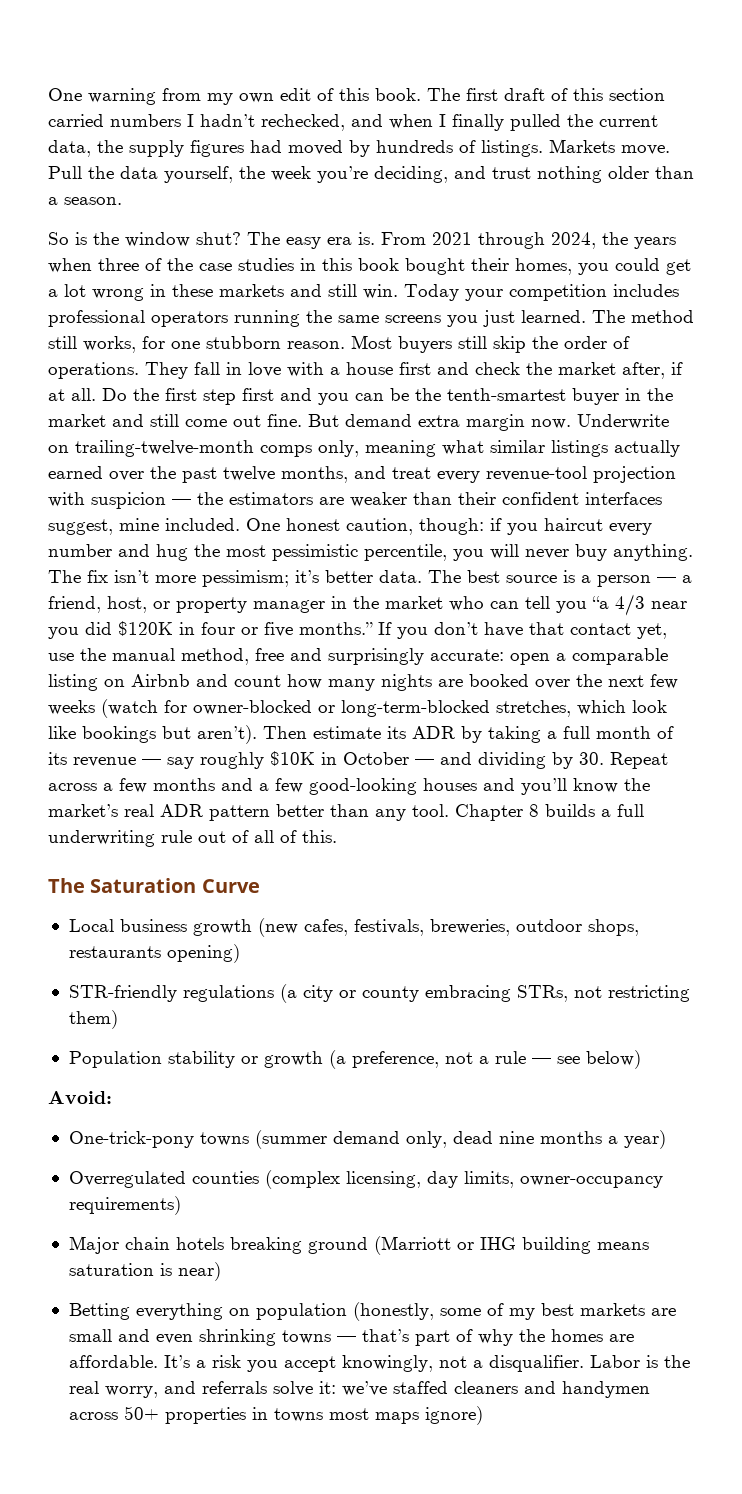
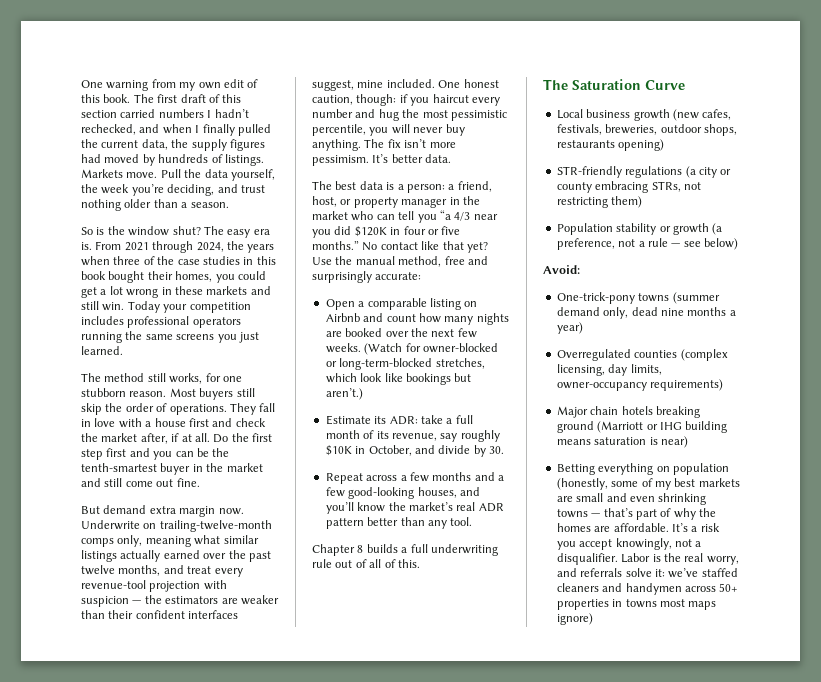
- Today your competition includes professional operators running the same screens you just learned. The method still works, for one stubborn reason.
+ Today your competition includes professional operators running the same screens you just learned.
+ The method still works, for one stubborn reason.
- Do the first step first and you can be the tenth-smartest buyer in the market and still come out fine. But demand extra margin now.
+ Do the first step first and you can be the tenth-smartest buyer in the market and still come out fine.
+ But demand extra margin now.
- The fix isn’t more pessimism; it’s better data. The best source is a person — a friend, host, or property manager in the market who can tell you “a 4/3 near you did $120K in four or five months.”
+ The fix isn’t more pessimism. It’s better data.
+ The best data is a person: a friend, host, or property manager in the market who can tell you “a 4/3 near you did $120K in four or five months.”
- If you don’t have that contact yet, use the manual method, free and surprisingly accurate: open a comparable listing on Airbnb and count how many nights are booked over the next few weeks (watch for owner-blocked or long-term-blocked stretches, which look like bookings but aren’t). Then estimate its ADR by taking a full month of its revenue — say roughly $10K in October — and dividing by 30. Repeat across a few months and a few good-looking houses and you’ll know the market’s real ADR pattern better than any tool. Chapter 8 builds a full underwriting rule out of all of this.
+ No contact like that yet? Use the manual method, free and surprisingly accurate:
+ Open a comparable listing on Airbnb and count how many nights are booked over the next few weeks. (Watch for owner-blocked or long-term-blocked stretches, which look like bookings but aren’t.)
+ Estimate its ADR: take a full month of its revenue, say roughly $10K in October, and divide by 30.
+ Repeat across a few months and a few good-looking houses, and you’ll know the market’s real ADR pattern better than any tool.
+ Chapter 8 builds a full underwriting rule out of all of this.

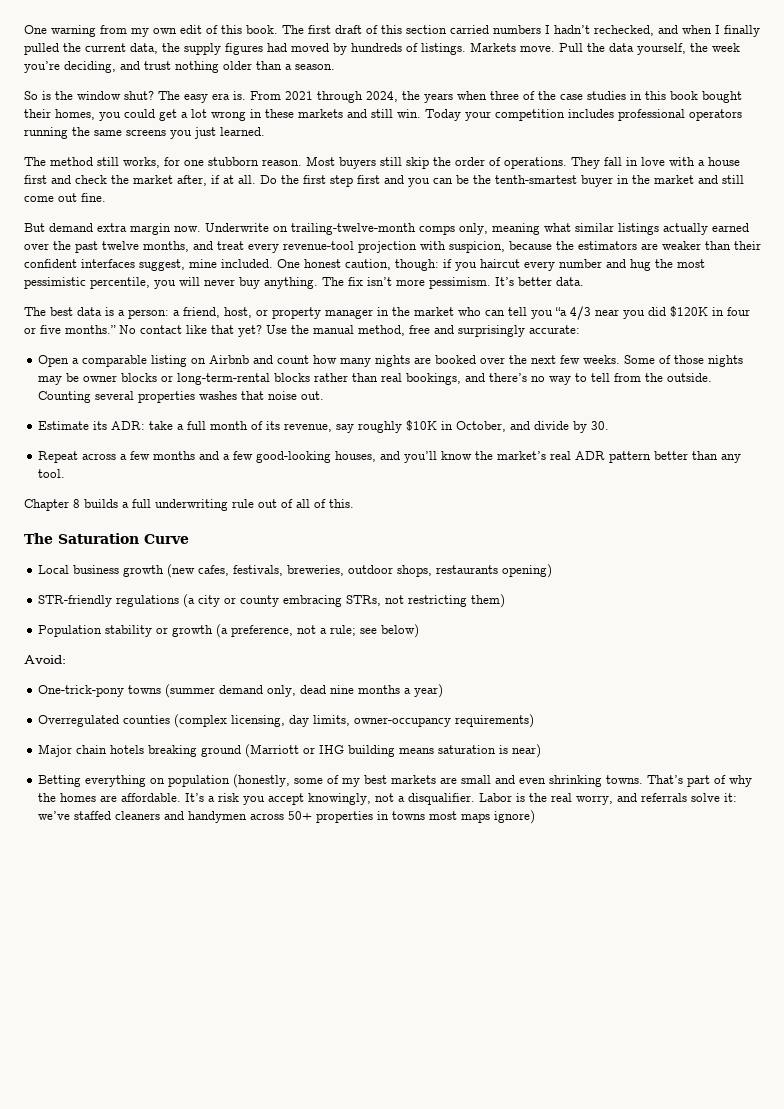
- Underwrite on trailing-twelve-month comps only, meaning what similar listings actually earned over the past twelve months, and treat every revenue-tool projection with suspicion — the estimators are weaker than their confident interfaces suggest, mine included.
+ Underwrite on trailing-twelve-month comps only, meaning what similar listings actually earned over the past twelve months, and treat every revenue-tool projection with suspicion, because the estimators are weaker than their confident interfaces suggest, mine included.
- (Watch for owner-blocked or long-term-blocked stretches, which look like bookings but aren’t.)
+ Some of those nights may be owner blocks or long-term-rental blocks rather than real bookings, and there’s no way to tell from the outside. Counting several properties washes that noise out.
- Population stability or growth (a preference, not a rule — see below)
+ Population stability or growth (a preference, not a rule; see below)
- Betting everything on population (honestly, some of my best markets are small and even shrinking towns — that’s part of why the homes are affordable.
+ Betting everything on population (honestly, some of my best markets are small and even shrinking towns. That’s part of why the homes are affordable.

